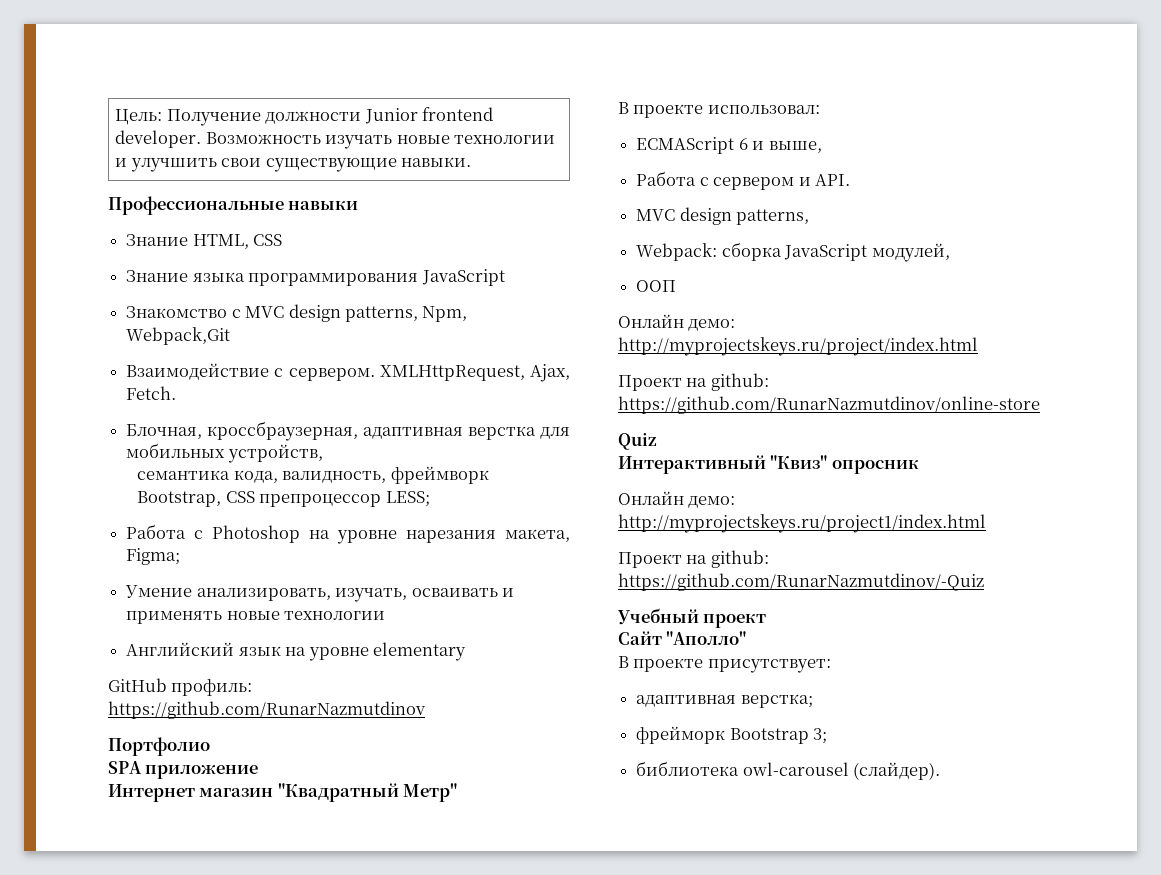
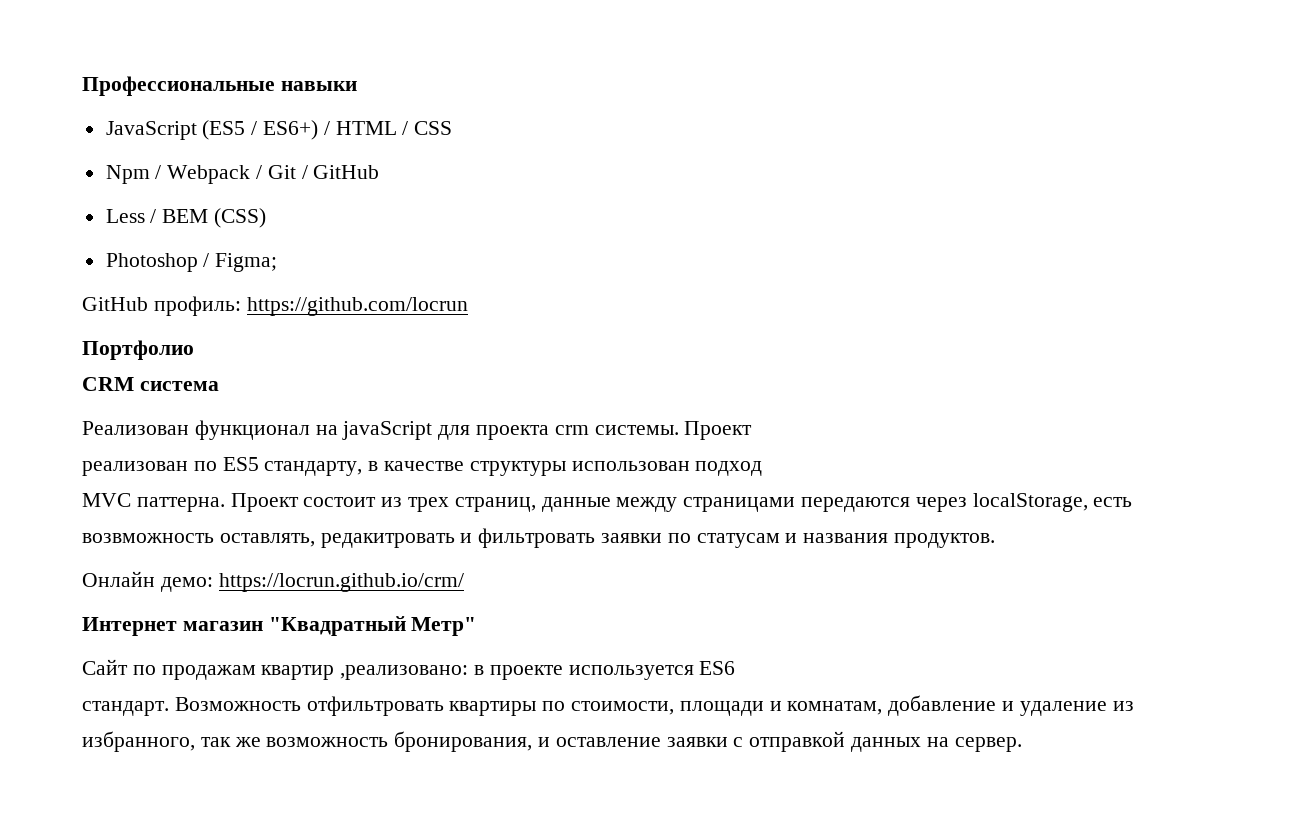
- Цель: Получение должности Junior frontend developer. Возможность изучать новые технологии и улучшить свои существующие навыки.
  Профессиональные навыки
- Знание HTML, CSS
- Знание языка программирования JavaScript
- Знакомство с MVC design patterns, Npm, Webpack,Git
- Взаимодействие с сервером. XMLHttpRequest, Ajax, Fetch.
- Блочная, кроссбраузерная, адаптивная верстка для мобильных устройств,
- семантика кода, валидность, фреймворк Bootstrap, CSS препроцессор LESS;
- Работа с Photoshop на уровне нарезания макета, Figma;
- Умение анализировать, изучать, осваивать и применять новые технологии
- Английский язык на уровне elementary
+ JavaScript (ES5 / ES6+) / HTML / CSS
+ Npm / Webpack / Git / GitHub
+ Less / BEM (CSS)
+ Photoshop / Figma;
- GitHub профиль: https://github.com/RunarNazmutdinov
+ GitHub профиль: https://github.com/locrun
- SPA приложение
+ CRM система
+ Реализован функционал на javaScript для проекта crm системы. Проект
+ реализован по ES5 стандарту, в качестве структуры использован подход
+ MVC паттерна. Проект состоит из трех страниц, данные между страницами передаются через localStorage, есть возвможность оставлять, редакитровать и фильтровать заявки по статусам и названия продуктов.
+ Онлайн демо: https://locrun.github.io/crm/
  Интернет магазин "Квадратный Метр"
- В проекте использовал:
- ECMAScript 6 и выше,
- Работа с сервером и API.
- MVC design patterns,
- Webpack: сборка JavaScript модулей,
- OOП
- Онлайн демо: http://myprojectskeys.ru/project/index.html
- Проект на github: https://github.com/RunarNazmutdinov/online-store
- Quiz
- Интерактивный "Квиз" опросник
- Онлайн демо: http://myprojectskeys.ru/project1/index.html
- Проект на github: https://github.com/RunarNazmutdinov/-Quiz
- Учебный проект
- Сайт "Аполло"
- В проекте присутствует:
- адаптивная верстка;
- фрейморк Bootstrap 3;
- библиотека owl-carousel (слайдер).
+ Сайт по продажам квартир ,реализовано: в проекте используется ES6
+ стандарт. Возможность отфильтровать квартиры по стоимости, площади и комнатам, добавление и удаление из избранного, так же возможность бронирования, и оставление заявки с отправкой данных на сервер.

